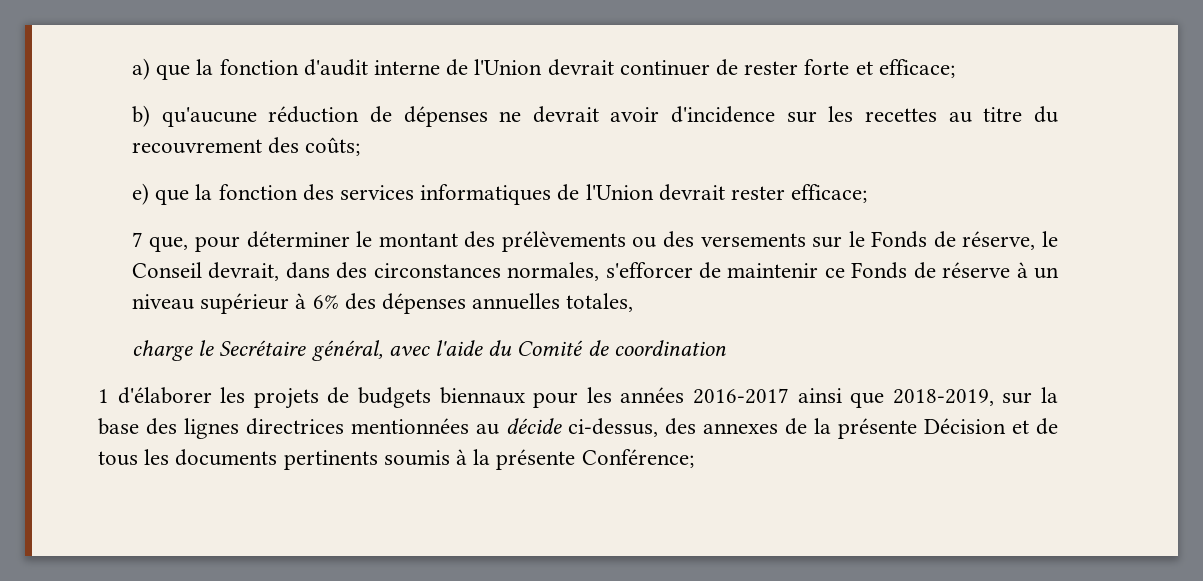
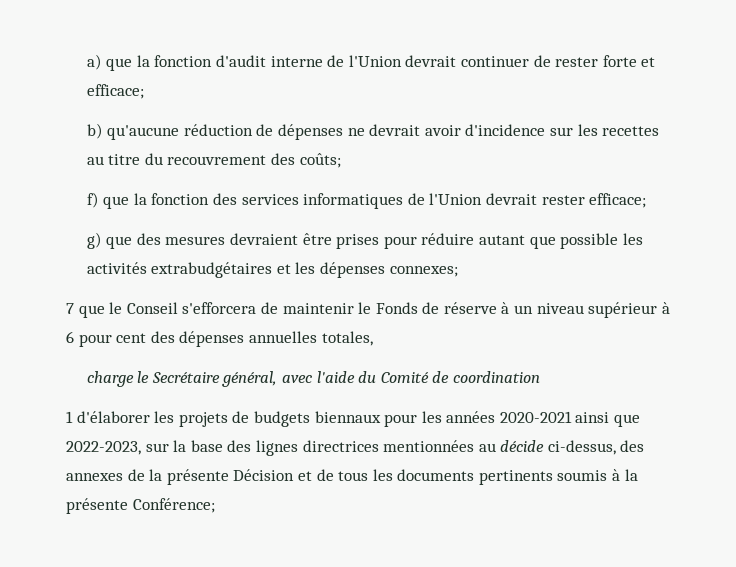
- e) que la fonction des services informatiques de l'Union devrait rester efficace;
+ f) que la fonction des services informatiques de l'Union devrait rester efficace;
- 7 que, pour déterminer le montant des prélèvements ou des versements sur le Fonds de réserve, le Conseil devrait, dans des circonstances normales, s'efforcer de maintenir ce Fonds de réserve à un niveau supérieur à 6% des dépenses annuelles totales,
+ g) que des mesures devraient être prises pour réduire autant que possible les activités extrabudgétaires et les dépenses connexes;
+ 7 que le Conseil s'efforcera de maintenir le Fonds de réserve à un niveau supérieur à 6 pour cent des dépenses annuelles totales,
- 1 d'élaborer les projets de budgets biennaux pour les années 2016-2017 ainsi que 2018-2019, sur la base des lignes directrices mentionnées au décide ci-dessus, des annexes de la présente Décision et de tous les documents pertinents soumis à la présente Conférence;
+ 1 d'élaborer les projets de budgets biennaux pour les années 2020-2021 ainsi que 2022-2023, sur la base des lignes directrices mentionnées au décide ci-dessus, des annexes de la présente Décision et de tous les documents pertinents soumis à la présente Conférence;

